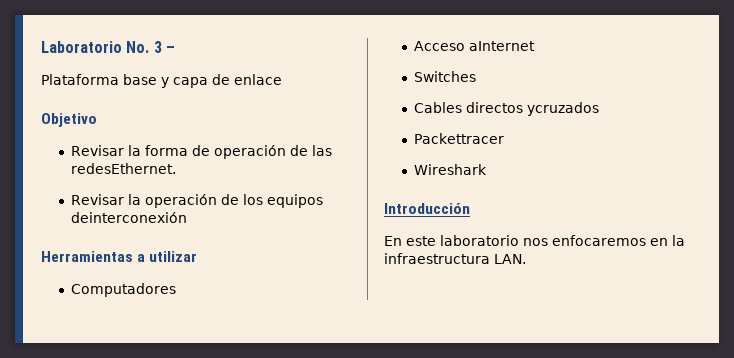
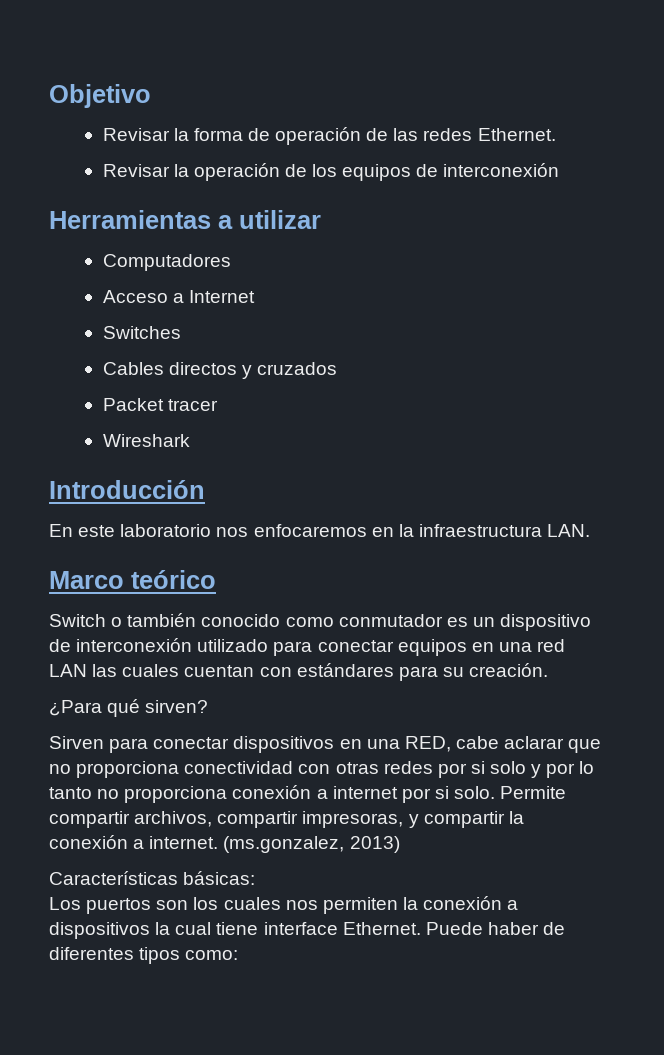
- Laboratorio No. 3 –
- Plataforma base y capa de enlace
- Revisar la forma de operación de las redesEthernet.
+ Revisar la forma de operación de las redes Ethernet.
- Revisar la operación de los equipos deinterconexión
+ Revisar la operación de los equipos de interconexión
- Acceso aInternet
+ Acceso a Internet
- Cables directos ycruzados
- Packettracer
+ Cables directos y cruzados
+ Packet tracer
+ Marco teórico
+ Switch o también conocido como conmutador es un dispositivo de interconexión utilizado para conectar equipos en una red LAN las cuales cuentan con estándares para su creación.
+ ¿Para qué sirven?
+ Sirven para conectar dispositivos en una RED, cabe aclarar que no proporciona conectividad con otras redes por si solo y por lo tanto no proporciona conexión a internet por si solo. Permite compartir archivos, compartir impresoras, y compartir la conexión a internet. (ms.gonzalez, 2013)
+ Características básicas:
+ Los puertos son los cuales nos permiten la conexión a dispositivos la cual tiene interface Ethernet. Puede haber de diferentes tipos como:

